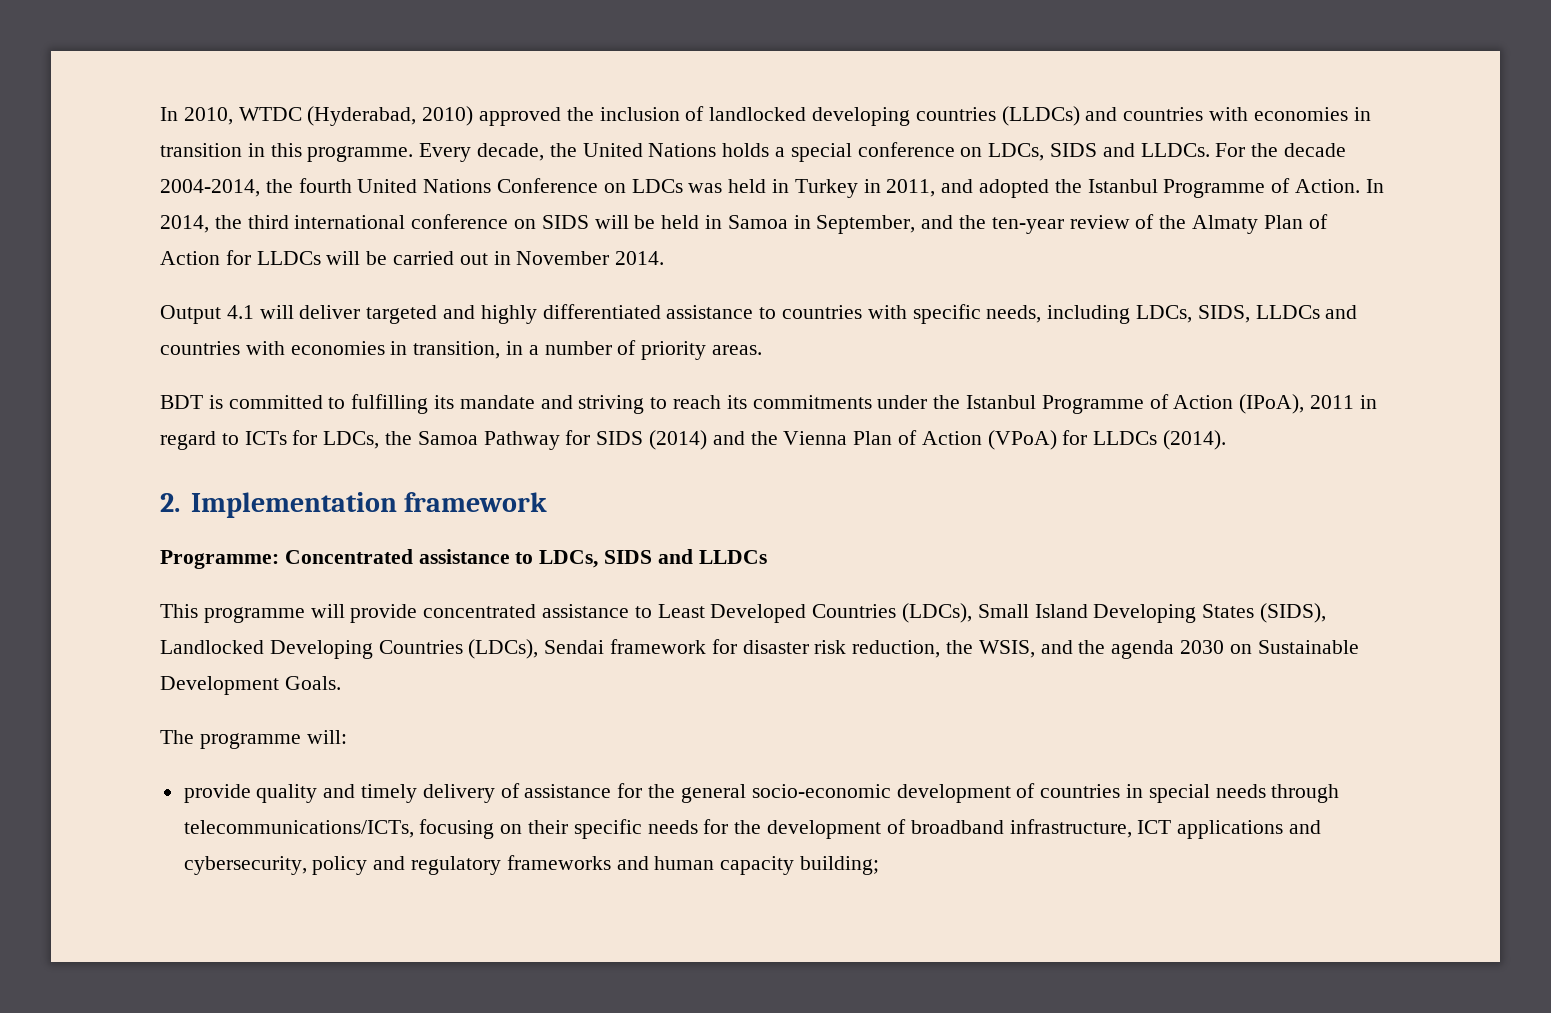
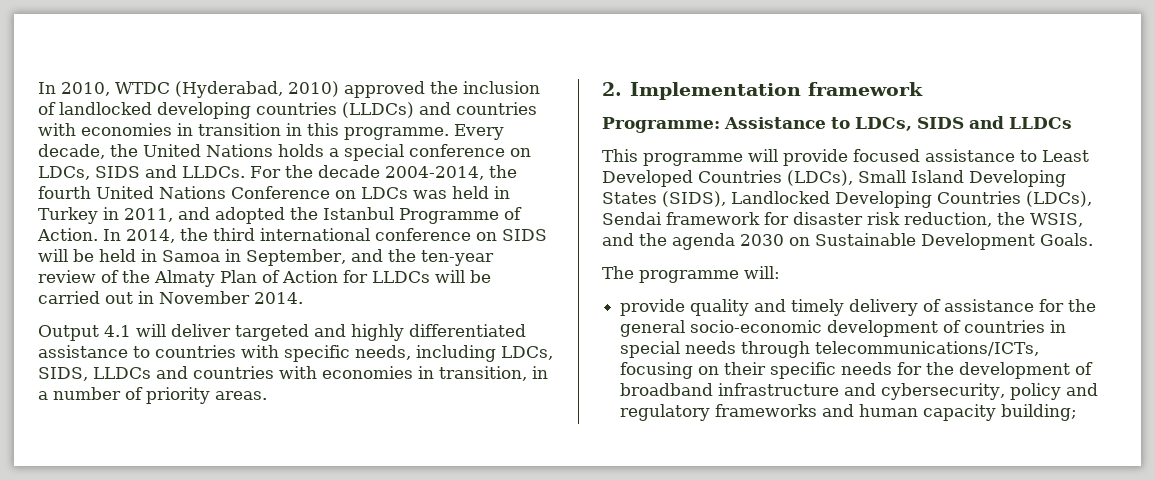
- BDT is committed to fulfilling its mandate and striving to reach its commitments under the Istanbul Programme of Action (IPoA), 2011 in regard to ICTs for LDCs, the Samoa Pathway for SIDS (2014) and the Vienna Plan of Action (VPoA) for LLDCs (2014).
- Programme: Concentrated assistance to LDCs, SIDS and LLDCs
+ Programme: Assistance to LDCs, SIDS and LLDCs
- This programme will provide concentrated assistance to Least Developed Countries (LDCs), Small Island Developing States (SIDS), Landlocked Developing Countries (LDCs), Sendai framework for disaster risk reduction, the WSIS, and the agenda 2030 on Sustainable Development Goals.
+ This programme will provide focused assistance to Least Developed Countries (LDCs), Small Island Developing States (SIDS), Landlocked Developing Countries (LDCs), Sendai framework for disaster risk reduction, the WSIS, and the agenda 2030 on Sustainable Development Goals.
- provide quality and timely delivery of assistance for the general socio-economic development of countries in special needs through telecommunications/ICTs, focusing on their specific needs for the development of broadband infrastructure, ICT applications and cybersecurity, policy and regulatory frameworks and human capacity building;
+ provide quality and timely delivery of assistance for the general socio-economic development of countries in special needs through telecommunications/ICTs, focusing on their specific needs for the development of broadband infrastructure and cybersecurity, policy and regulatory frameworks and human capacity building;

